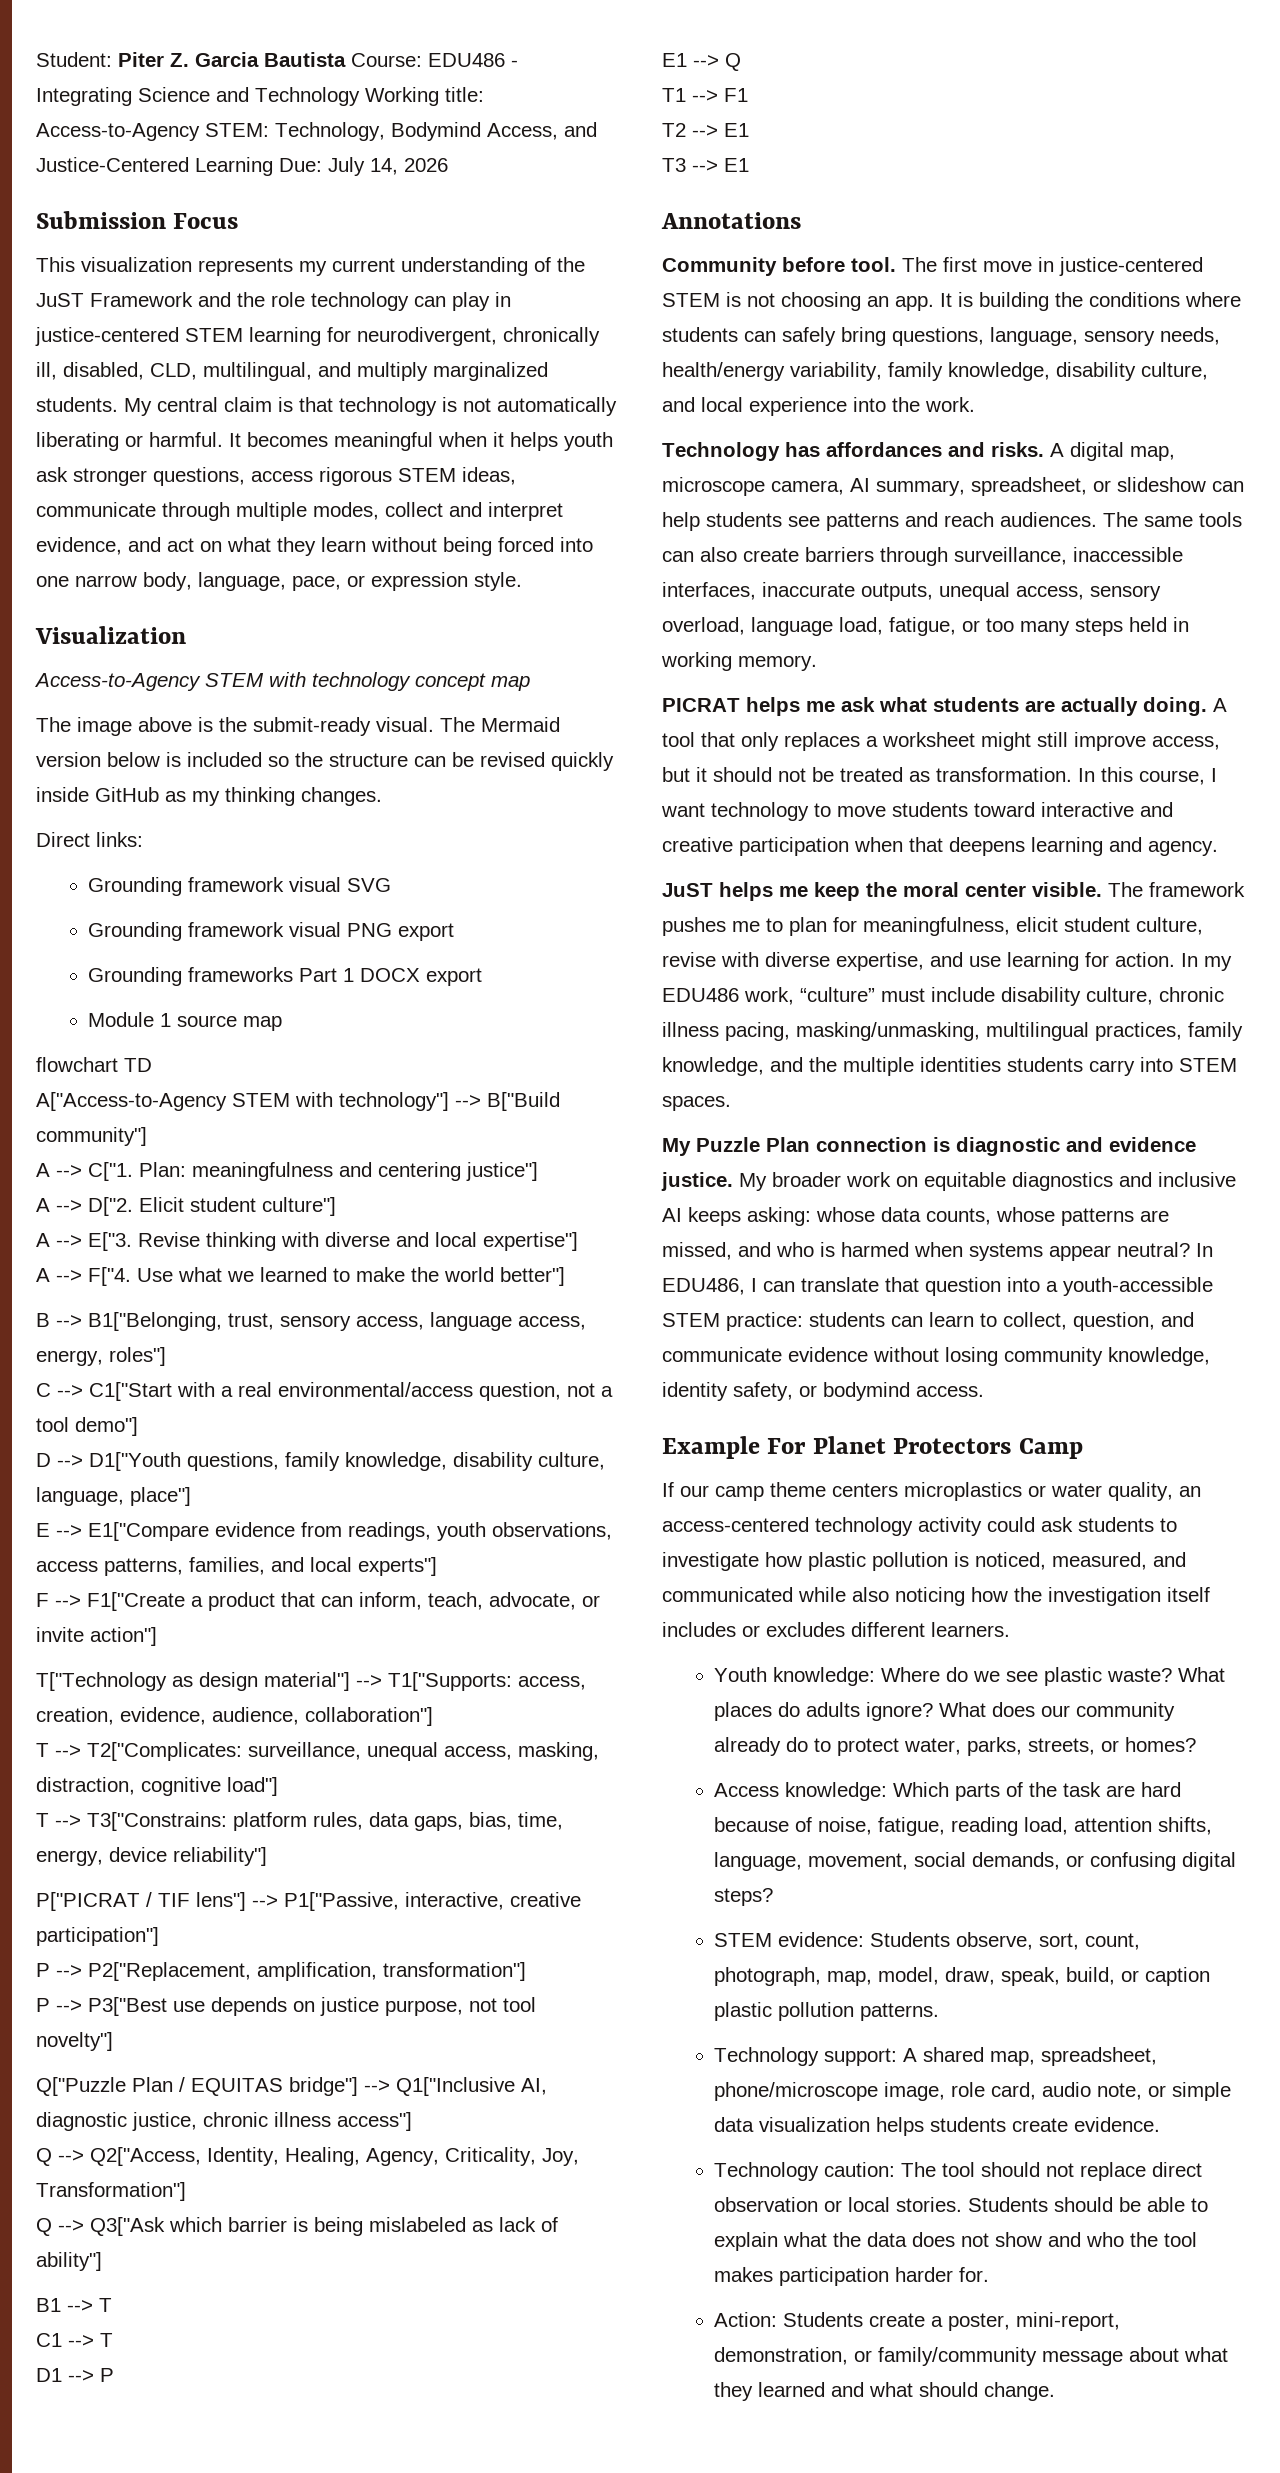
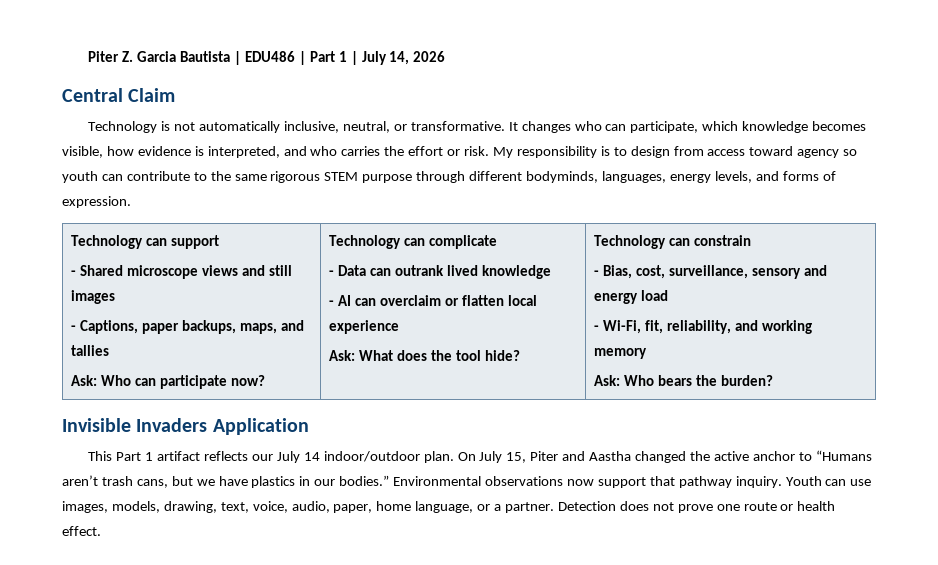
- Student: Piter Z. Garcia Bautista Course: EDU486 - Integrating Science and Technology Working title: Access-to-Agency STEM: Technology, Bodymind Access, and Justice-Centered Learning Due: July 14, 2026
- Submission Focus
- This visualization represents my current understanding of the JuST Framework and the role technology can play in justice-centered STEM learning for neurodivergent, chronically ill, disabled, CLD, multilingual, and multiply marginalized students. My central claim is that technology is not automatically liberating or harmful. It becomes meaningful when it helps youth ask stronger questions, access rigorous STEM ideas, communicate through multiple modes, collect and interpret evidence, and act on what they learn without being forced into one narrow body, language, pace, or expression style.
- Visualization
- Access-to-Agency STEM with technology concept map
- The image above is the submit-ready visual. The Mermaid version below is included so the structure can be revised quickly inside GitHub as my thinking changes.
- Direct links:
- Grounding framework visual SVG
- Grounding framework visual PNG export
- Grounding frameworks Part 1 DOCX export
- Module 1 source map
- flowchart TD
- A["Access-to-Agency STEM with technology"] --> B["Build community"]
- A --> C["1. Plan: meaningfulness and centering justice"]
- A --> D["2. Elicit student culture"]
- A --> E["3. Revise thinking with diverse and local expertise"]
- A --> F["4. Use what we learned to make the world better"]
- B --> B1["Belonging, trust, sensory access, language access, energy, roles"]
- C --> C1["Start with a real environmental/access question, not a tool demo"]
- D --> D1["Youth questions, family knowledge, disability culture, language, place"]
- E --> E1["Compare evidence from readings, youth observations, access patterns, families, and local experts"]
- F --> F1["Create a product that can inform, teach, advocate, or invite action"]
- T["Technology as design material"] --> T1["Supports: access, creation, evidence, audience, collaboration"]
- T --> T2["Complicates: surveillance, unequal access, masking, distraction, cognitive load"]
- T --> T3["Constrains: platform rules, data gaps, bias, time, energy, device reliability"]
- P["PICRAT / TIF lens"] --> P1["Passive, interactive, creative participation"]
- P --> P2["Replacement, amplification, transformation"]
- P --> P3["Best use depends on justice purpose, not tool novelty"]
- Q["Puzzle Plan / EQUITAS bridge"] --> Q1["Inclusive AI, diagnostic justice, chronic illness access"]
- Q --> Q2["Access, Identity, Healing, Agency, Criticality, Joy, Transformation"]
- Q --> Q3["Ask which barrier is being mislabeled as lack of ability"]
- B1 --> T
- C1 --> T
- D1 --> P
- E1 --> Q
- T1 --> F1
- T2 --> E1
- T3 --> E1
- Annotations
- Community before tool. The first move in justice-centered STEM is not choosing an app. It is building the conditions where students can safely bring questions, language, sensory needs, health/energy variability, family knowledge, disability culture, and local experience into the work.
- Technology has affordances and risks. A digital map, microscope camera, AI summary, spreadsheet, or slideshow can help students see patterns and reach audiences. The same tools can also create barriers through surveillance, inaccessible interfaces, inaccurate outputs, unequal access, sensory overload, language load, fatigue, or too many steps held in working memory.
- PICRAT helps me ask what students are actually doing. A tool that only replaces a worksheet might still improve access, but it should not be treated as transformation. In this course, I want technology to move students toward interactive and creative participation when that deepens learning and agency.
- JuST helps me keep the moral center visible. The framework pushes me to plan for meaningfulness, elicit student culture, revise with diverse expertise, and use learning for action. In my EDU486 work, “culture” must include disability culture, chronic illness pacing, masking/unmasking, multilingual practices, family knowledge, and the multiple identities students carry into STEM spaces.
- My Puzzle Plan connection is diagnostic and evidence justice. My broader work on equitable diagnostics and inclusive AI keeps asking: whose data counts, whose patterns are missed, and who is harmed when systems appear neutral? In EDU486, I can translate that question into a youth-accessible STEM practice: students can learn to collect, question, and communicate evidence without losing community knowledge, identity safety, or bodymind access.
- Example For Planet Protectors Camp
- If our camp theme centers microplastics or water quality, an access-centered technology activity could ask students to investigate how plastic pollution is noticed, measured, and communicated while also noticing how the investigation itself includes or excludes different learners.
- Youth knowledge: Where do we see plastic waste? What places do adults ignore? What does our community already do to protect water, parks, streets, or homes?
- Access knowledge: Which parts of the task are hard because of noise, fatigue, reading load, attention shifts, language, movement, social demands, or confusing digital steps?
- STEM evidence: Students observe, sort, count, photograph, map, model, draw, speak, build, or caption plastic pollution patterns.
- Technology support: A shared map, spreadsheet, phone/microscope image, role card, audio note, or simple data visualization helps students create evidence.
- Technology caution: The tool should not replace direct observation or local stories. Students should be able to explain what the data does not show and who the tool makes participation harder for.
- Action: Students create a poster, mini-report, demonstration, or family/community message about what they learned and what should change.
+ Piter Z. Garcia Bautista | EDU486 | Part 1 | July 14, 2026
+ Central Claim
+ Technology is not automatically inclusive, neutral, or transformative. It changes who can participate, which knowledge becomes visible, how evidence is interpreted, and who carries the effort or risk. My responsibility is to design from access toward agency so youth can contribute to the same rigorous STEM purpose through different bodyminds, languages, energy levels, and forms of expression.
+ Technology can support
+ - Shared microscope views and still images
+ - Captions, paper backups, maps, and tallies
+ Ask: Who can participate now? | Technology can complicate
+ - Data can outrank lived knowledge
+ - AI can overclaim or flatten local experience
+ Ask: What does the tool hide? | Technology can constrain
+ - Bias, cost, surveillance, sensory and energy load
+ - Wi-Fi, fit, reliability, and working memory
+ Ask: Who bears the burden?
+ Invisible Invaders Application
+ This Part 1 artifact reflects our July 14 indoor/outdoor plan. On July 15, Piter and Aastha changed the active anchor to “Humans aren’t trash cans, but we have plastics in our bodies.” Environmental observations now support that pathway inquiry. Youth can use images, models, drawing, text, voice, audio, paper, home language, or a partner. Detection does not prove one route or health effect.

